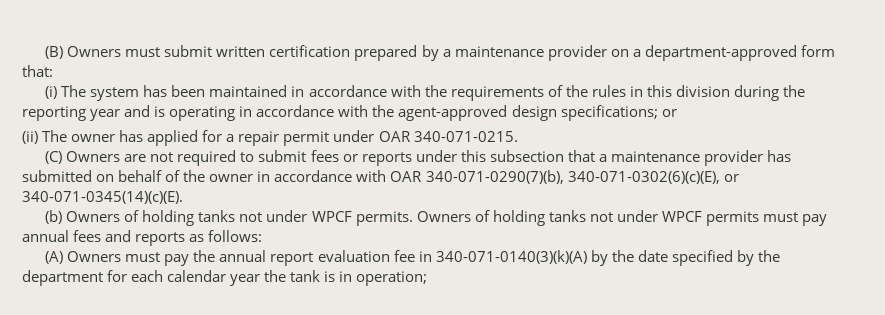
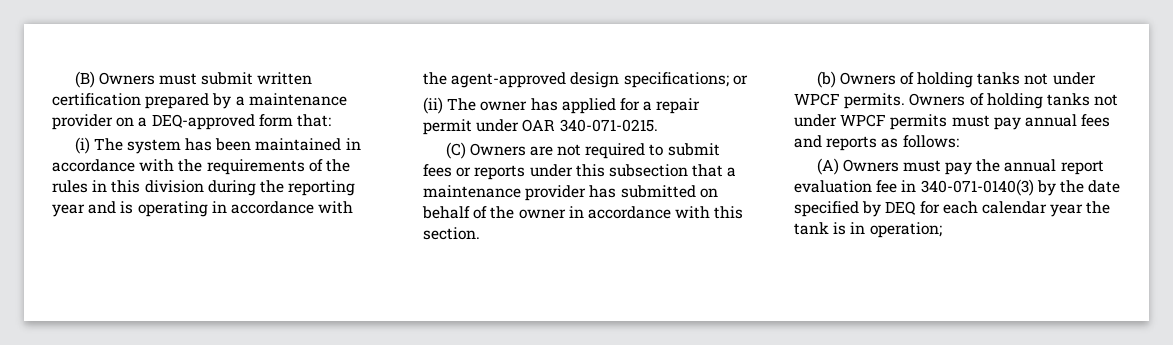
- (B) Owners must submit written certification prepared by a maintenance provider on a department-approved form that:
+ (B) Owners must submit written certification prepared by a maintenance provider on a DEQ-approved form that:
- (C) Owners are not required to submit fees or reports under this subsection that a maintenance provider has submitted on behalf of the owner in accordance with OAR 340-071-0290(7)(b), 340-071-0302(6)(c)(E), or 340-071-0345(14)(c)(E).
+ (C) Owners are not required to submit fees or reports under this subsection that a maintenance provider has submitted on behalf of the owner in accordance with this section.
- (A) Owners must pay the annual report evaluation fee in 340-071-0140(3)(k)(A) by the date specified by the department for each calendar year the tank is in operation;
+ (A) Owners must pay the annual report evaluation fee in 340-071-0140(3) by the date specified by DEQ for each calendar year the tank is in operation;

